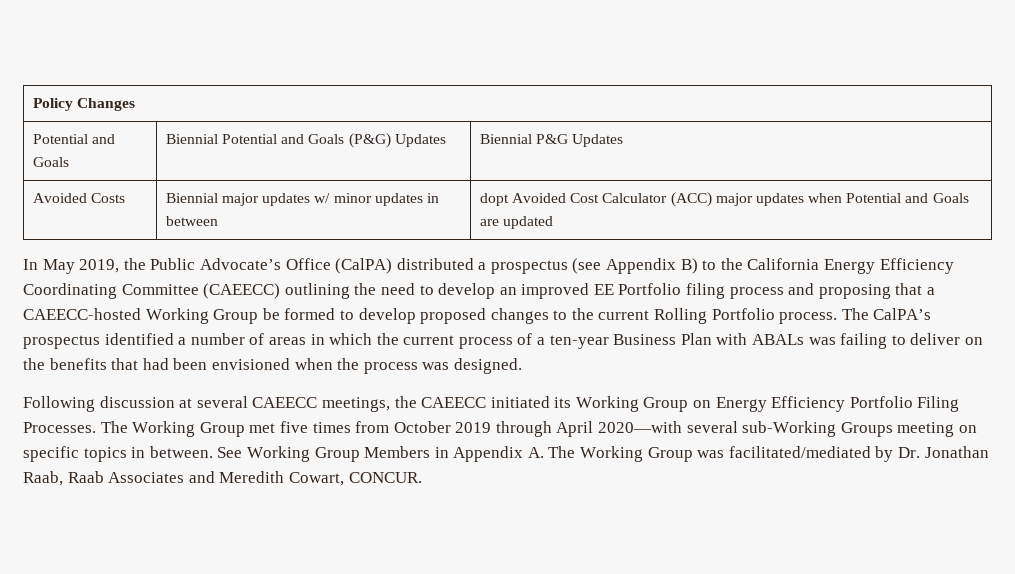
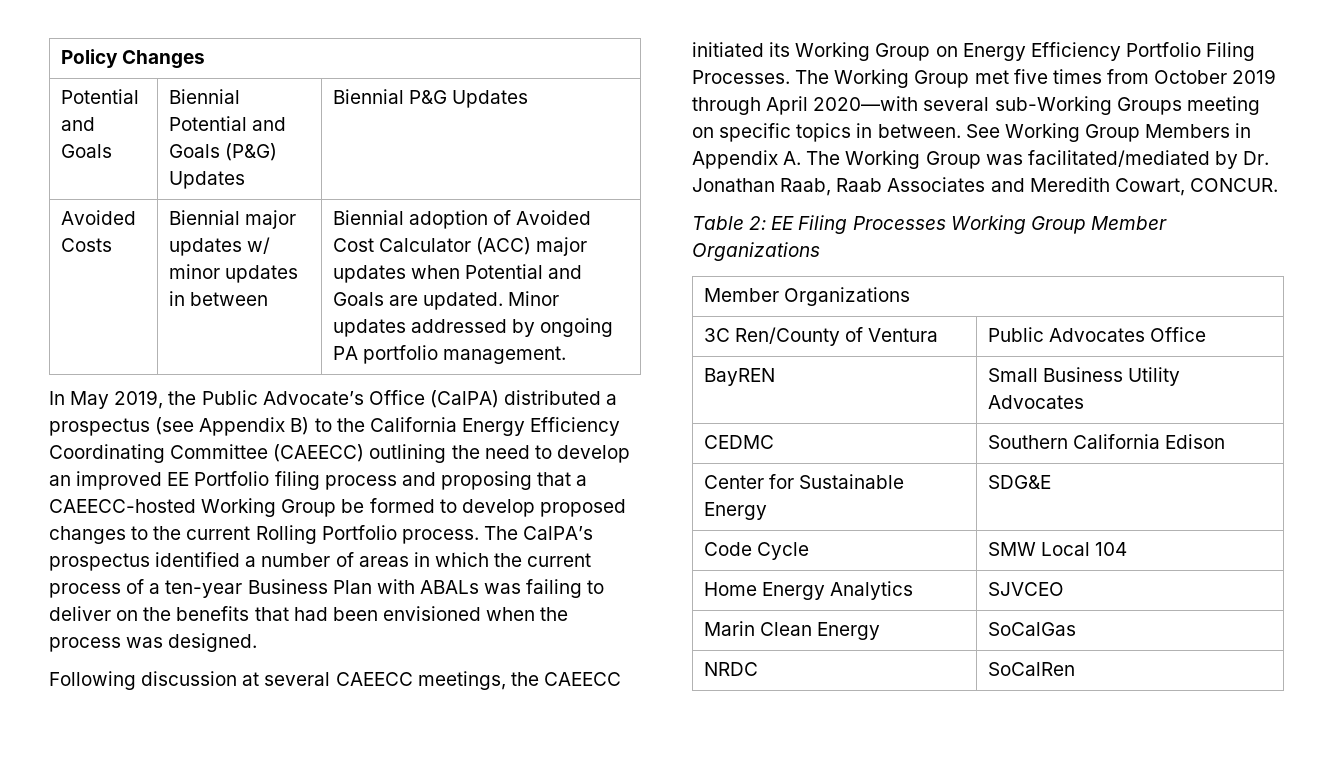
- Avoided Costs | Biennial major updates w/ minor updates in between | dopt Avoided Cost Calculator (ACC) major updates when Potential and Goals are updated
+ Avoided Costs | Biennial major updates w/ minor updates in between | Biennial adoption of Avoided Cost Calculator (ACC) major updates when Potential and Goals are updated. Minor updates addressed by ongoing PA portfolio management.
+ Table 2: EE Filing Processes Working Group Member Organizations
+ Member Organizations
+ 3C Ren/County of Ventura | Public Advocates Office
+ BayREN | Small Business Utility Advocates
+ CEDMC | Southern California Edison
+ Center for Sustainable Energy | SDG&E
+ Code Cycle | SMW Local 104
+ Home Energy Analytics | SJVCEO
+ Marin Clean Energy | SoCalGas
+ NRDC | SoCalRen

